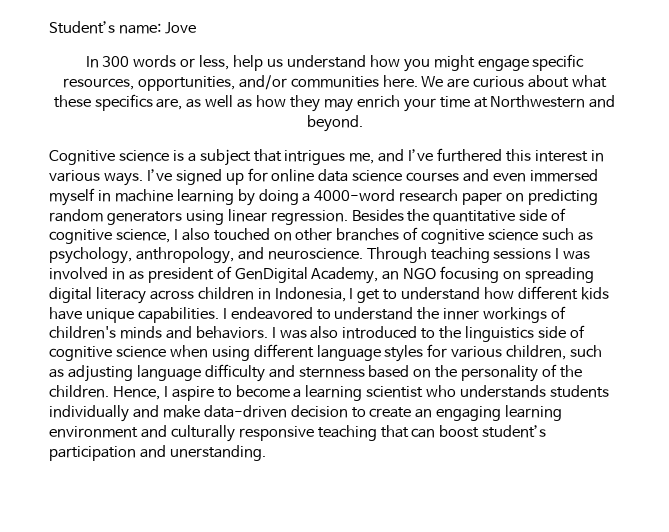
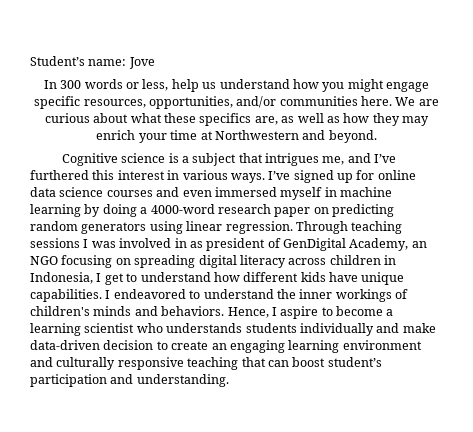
- Besides the quantitative side of cognitive science, I also touched on other branches of cognitive science such as psychology, anthropology, and neuroscience.
- I was also introduced to the linguistics side of cognitive science when using different language styles for various children, such as adjusting language difficulty and sternness based on the personality of the children.
- Hence, I aspire to become a learning scientist who understands students individually and make data-driven decision to create an engaging learning environment and culturally responsive teaching that can boost student’s participation and unerstanding.
+ Hence, I aspire to become a learning scientist who understands students individually and make data-driven decision to create an engaging learning environment and culturally responsive teaching that can boost student’s participation and understanding.

